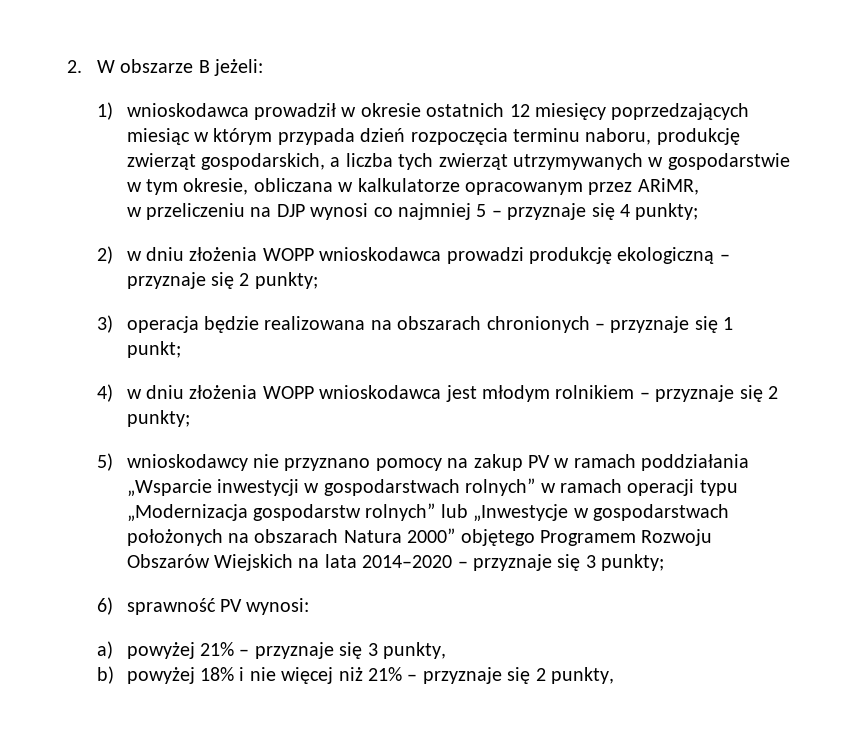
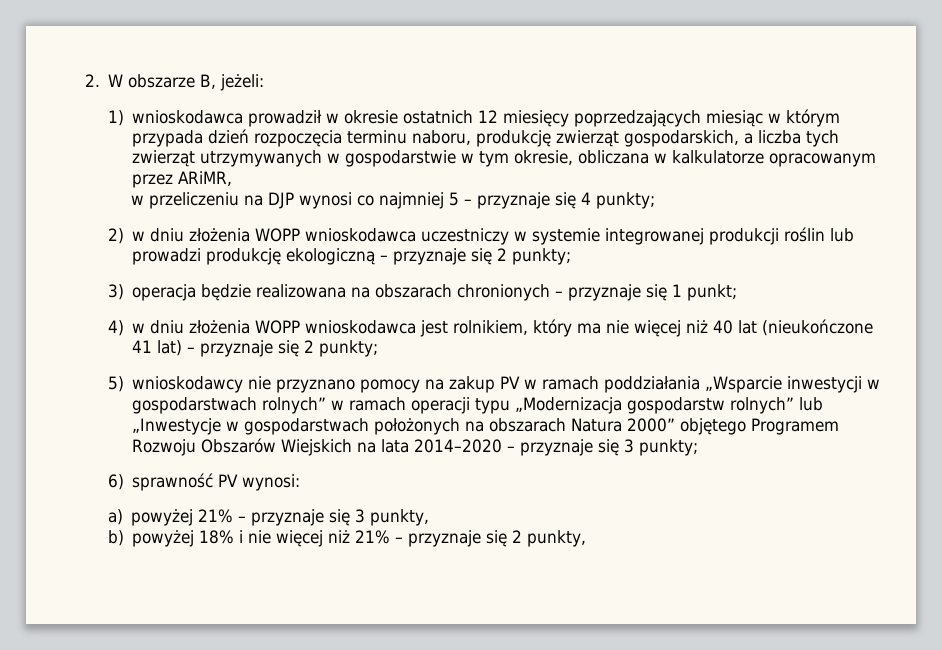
- 2. W obszarze B jeżeli:
+ 2. W obszarze B, jeżeli:
- 2) w dniu złożenia WOPP wnioskodawca prowadzi produkcję ekologiczną – przyznaje się 2 punkty;
+ 2) w dniu złożenia WOPP wnioskodawca uczestniczy w systemie integrowanej produkcji roślin lub prowadzi produkcję ekologiczną – przyznaje się 2 punkty;
- 4) w dniu złożenia WOPP wnioskodawca jest młodym rolnikiem – przyznaje się 2 punkty;
+ 4) w dniu złożenia WOPP wnioskodawca jest rolnikiem, który ma nie więcej niż 40 lat (nieukończone 41 lat) – przyznaje się 2 punkty;

